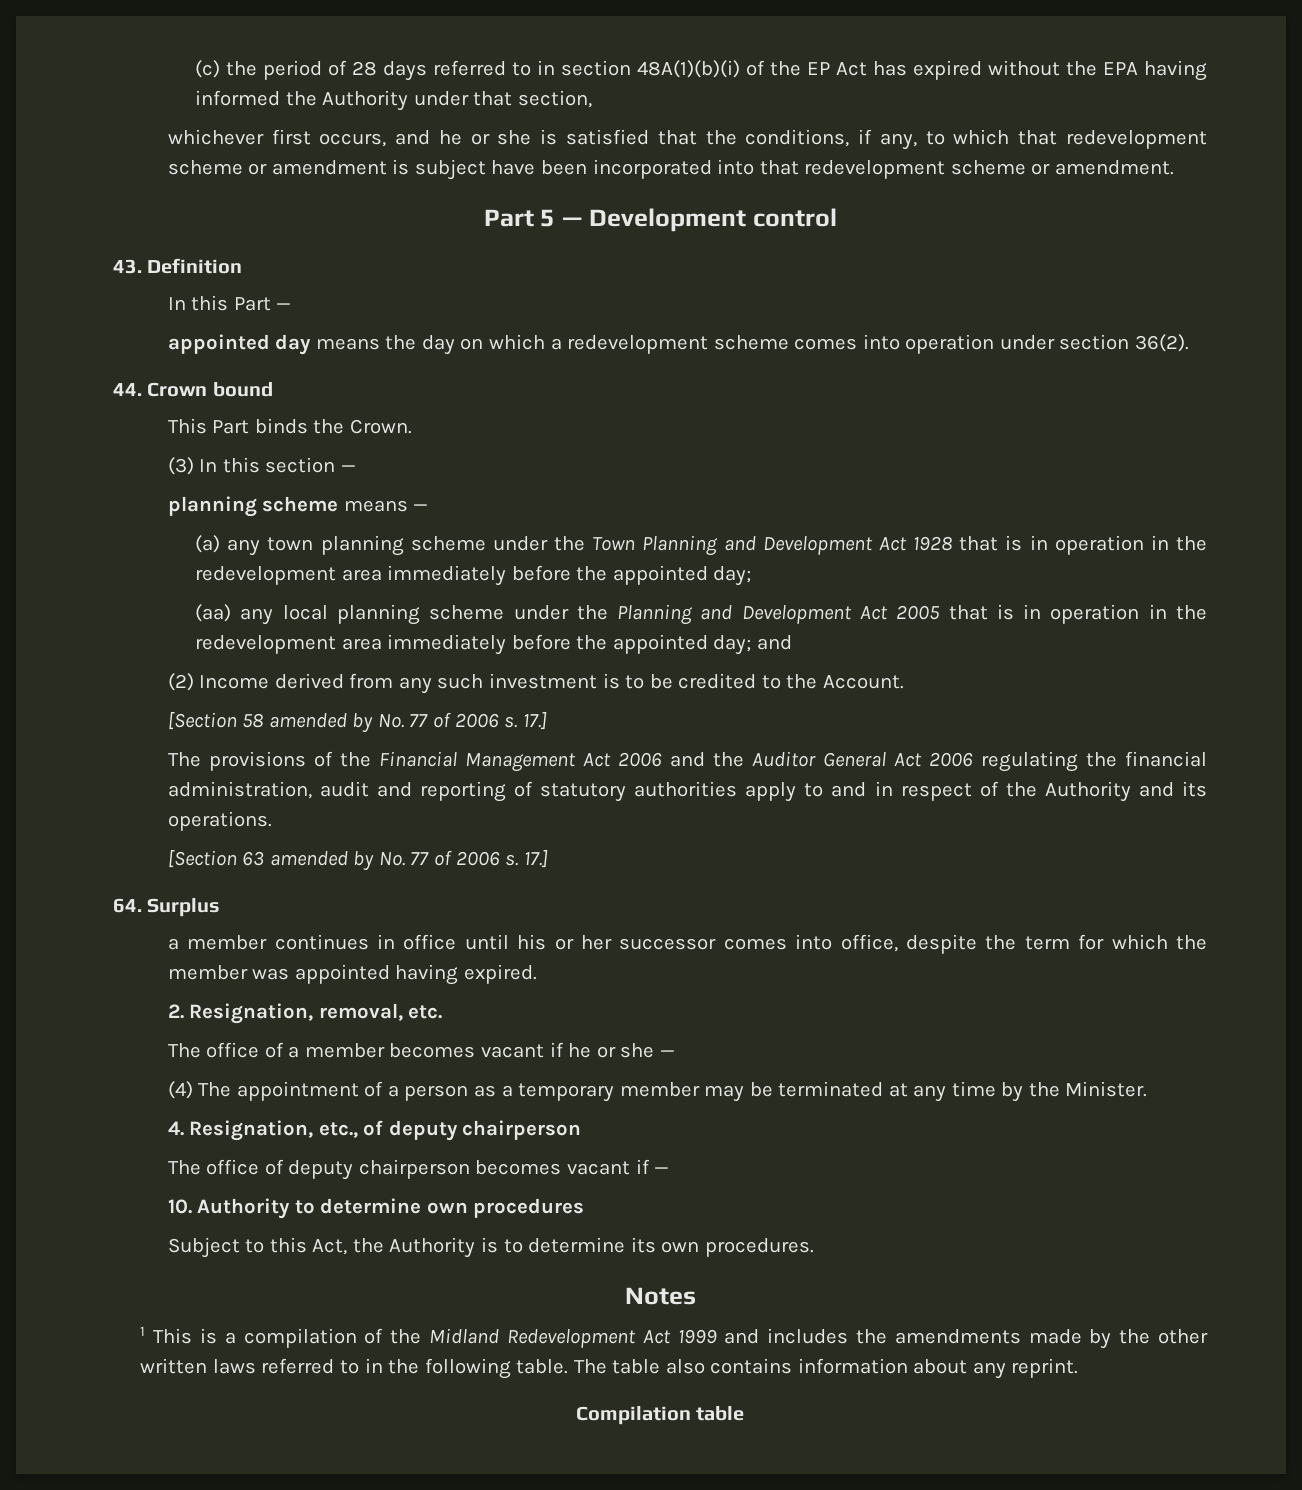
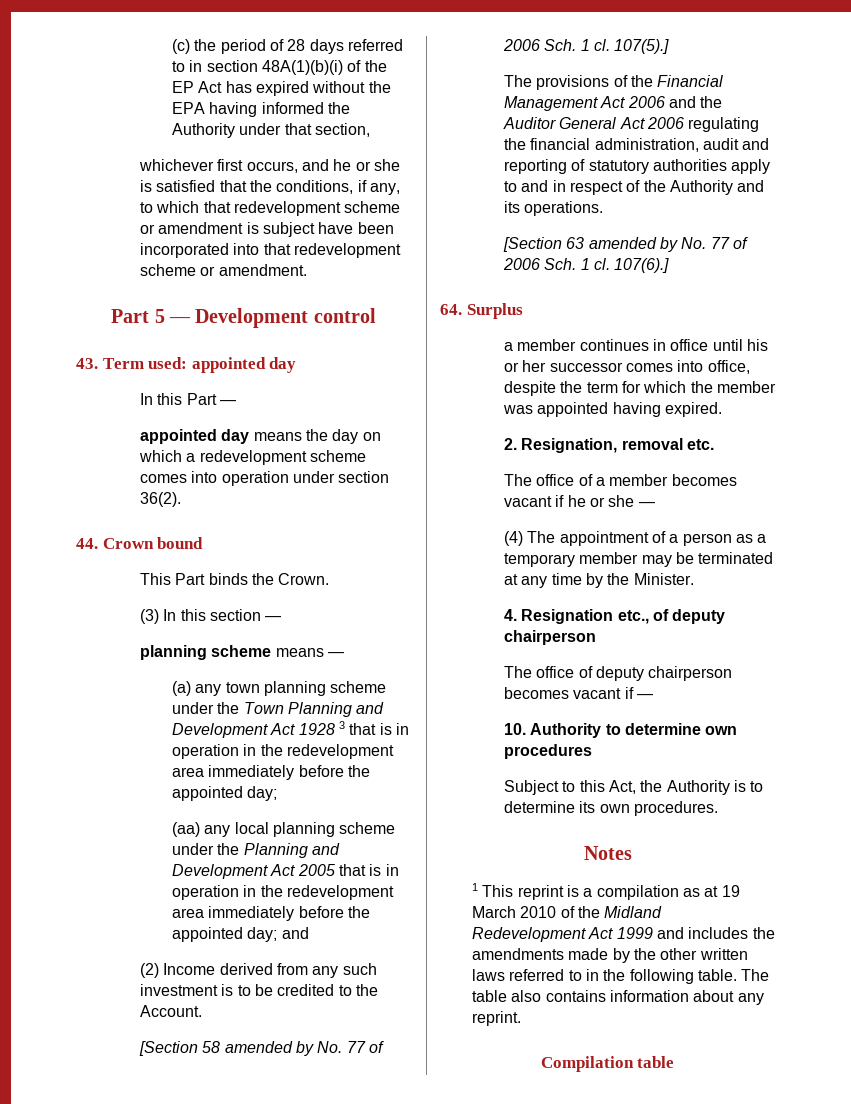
- 43. Definition
+ 43. Term used: appointed day
- (a) any town planning scheme under the Town Planning and Development Act 1928 that is in operation in the redevelopment area immediately before the appointed day;
+ (a) any town planning scheme under the Town Planning and Development Act 1928 3 that is in operation in the redevelopment area immediately before the appointed day;
- [Section 58 amended by No. 77 of 2006 s. 17.]
+ [Section 58 amended by No. 77 of 2006 Sch. 1 cl. 107(5).]
- [Section 63 amended by No. 77 of 2006 s. 17.]
+ [Section 63 amended by No. 77 of 2006 Sch. 1 cl. 107(6).]
- 2. Resignation, removal, etc.
+ 2. Resignation, removal etc.
- 4. Resignation, etc., of deputy chairperson
+ 4. Resignation etc., of deputy chairperson
- 1 This is a compilation of the Midland Redevelopment Act 1999 and includes the amendments made by the other written laws referred to in the following table.
+ 1 This reprint is a compilation as at 19 March 2010 of the Midland Redevelopment Act 1999 and includes the amendments made by the other written laws referred to in the following table.

